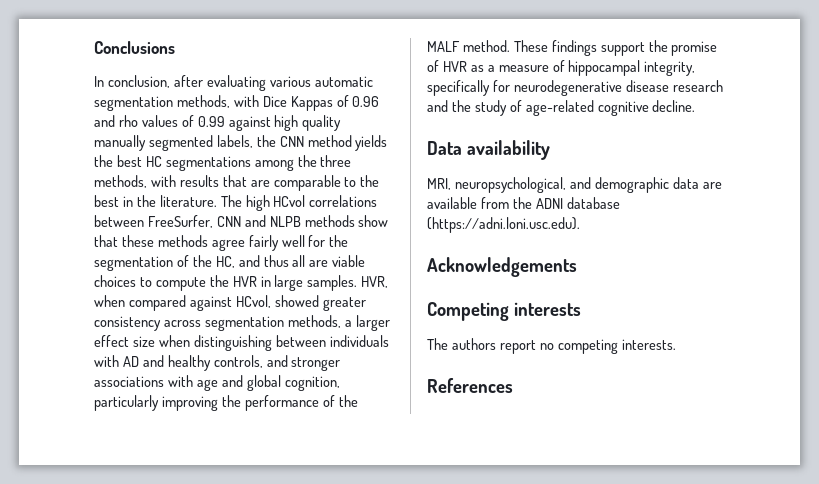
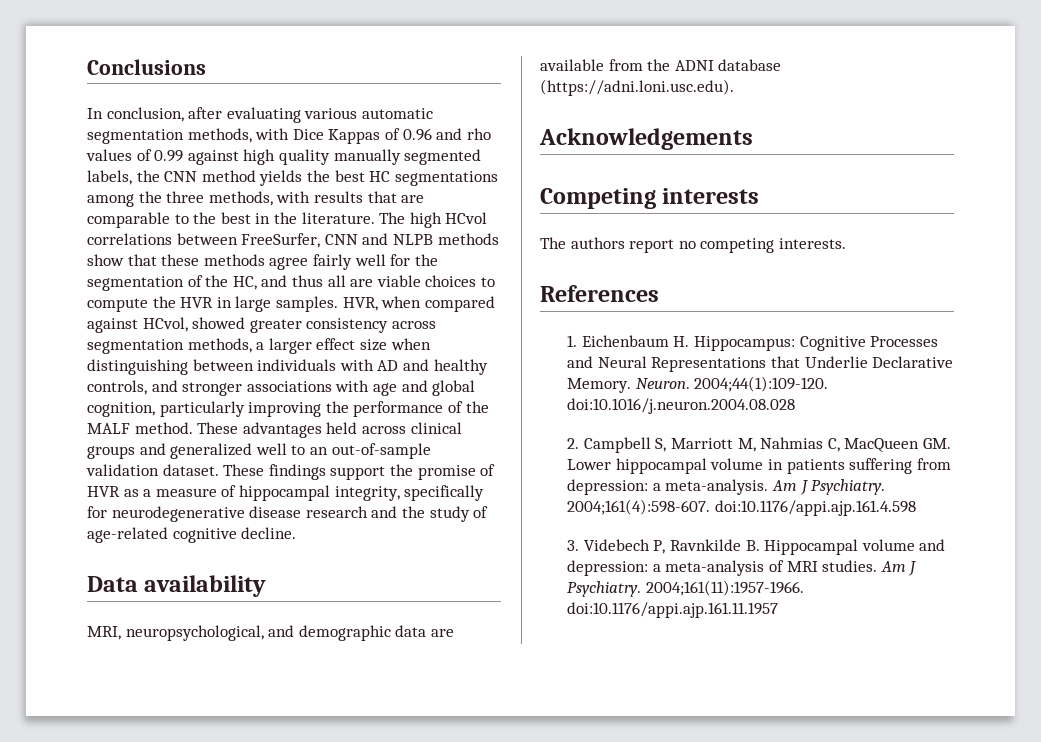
- These findings support the promise of HVR as a measure of hippocampal integrity, specifically for neurodegenerative disease research and the study of age-related cognitive decline.
+ These advantages held across clinical groups and generalized well to an out-of-sample validation dataset. These findings support the promise of HVR as a measure of hippocampal integrity, specifically for neurodegenerative disease research and the study of age-related cognitive decline.
+ 1. Eichenbaum H. Hippocampus: Cognitive Processes and Neural Representations that Underlie Declarative Memory. Neuron. 2004;44(1):109-120. doi:10.1016/j.neuron.2004.08.028
+ 2. Campbell S, Marriott M, Nahmias C, MacQueen GM. Lower hippocampal volume in patients suffering from depression: a meta-analysis. Am J Psychiatry. 2004;161(4):598-607. doi:10.1176/appi.ajp.161.4.598
+ 3. Videbech P, Ravnkilde B. Hippocampal volume and depression: a meta-analysis of MRI studies. Am J Psychiatry. 2004;161(11):1957-1966. doi:10.1176/appi.ajp.161.11.1957

